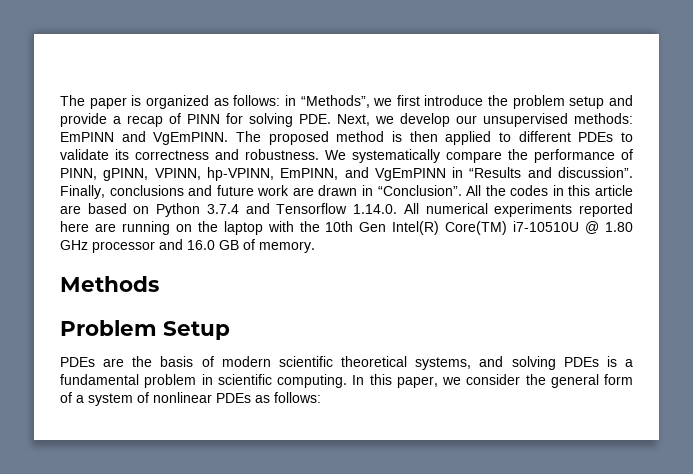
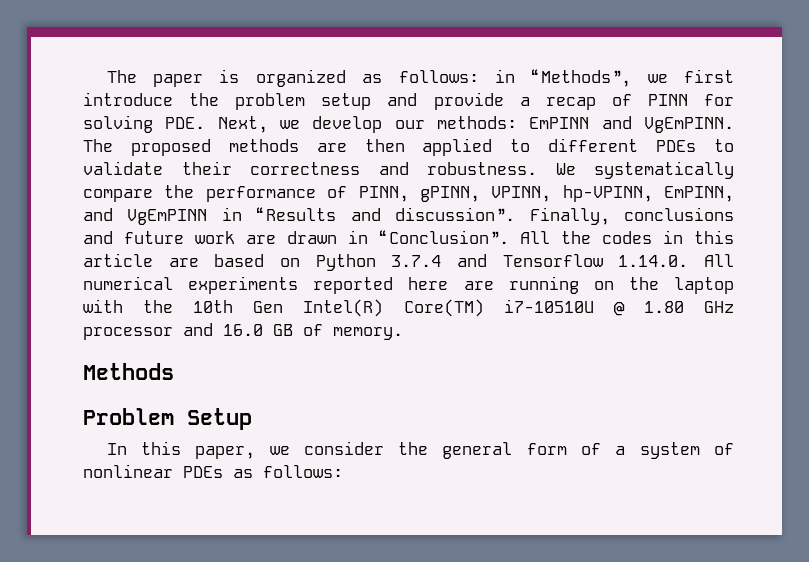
- The paper is organized as follows: in “Methods”, we first introduce the problem setup and provide a recap of PINN for solving PDE. Next, we develop our unsupervised methods: EmPINN and VgEmPINN.
+ The paper is organized as follows: in “Methods”, we first introduce the problem setup and provide a recap of PINN for solving PDE. Next, we develop our methods: EmPINN and VgEmPINN.
- The proposed method is then applied to different PDEs to validate its correctness and robustness.
+ The proposed methods are then applied to different PDEs to validate their correctness and robustness.
- PDEs are the basis of modern scientific theoretical systems, and solving PDEs is a fundamental problem in scientific computing.

